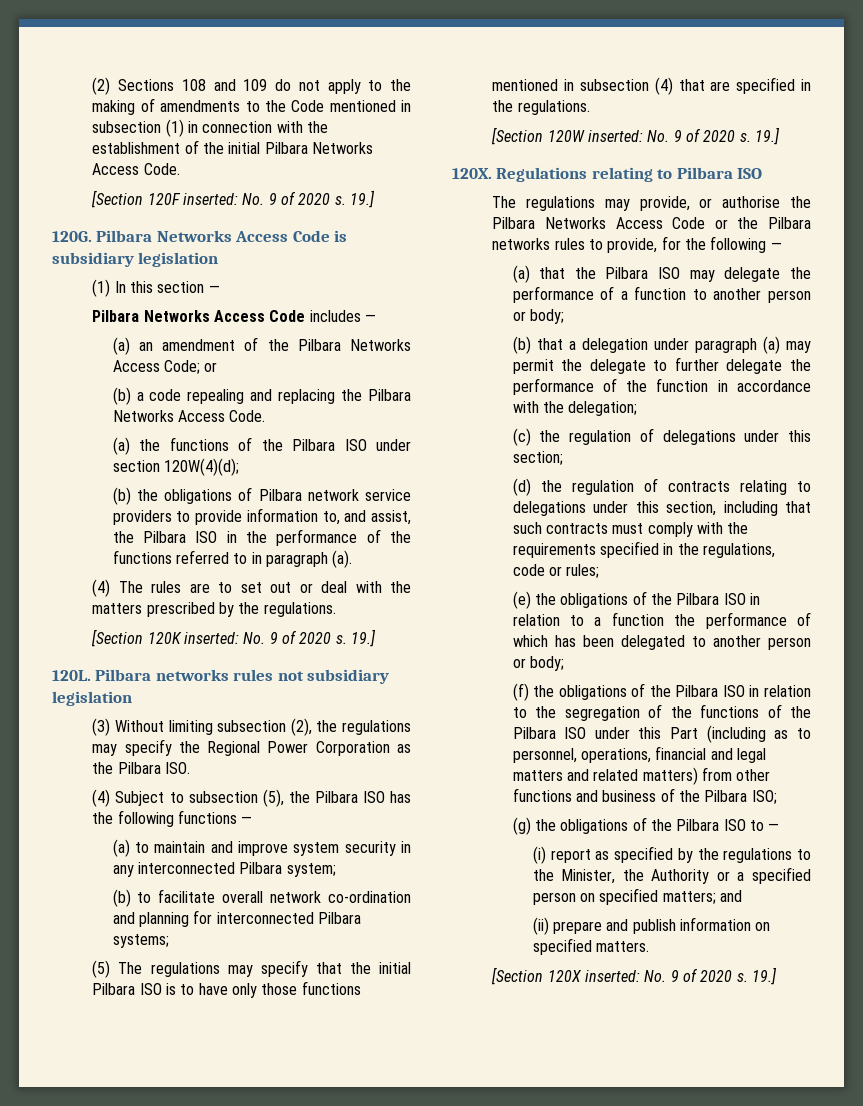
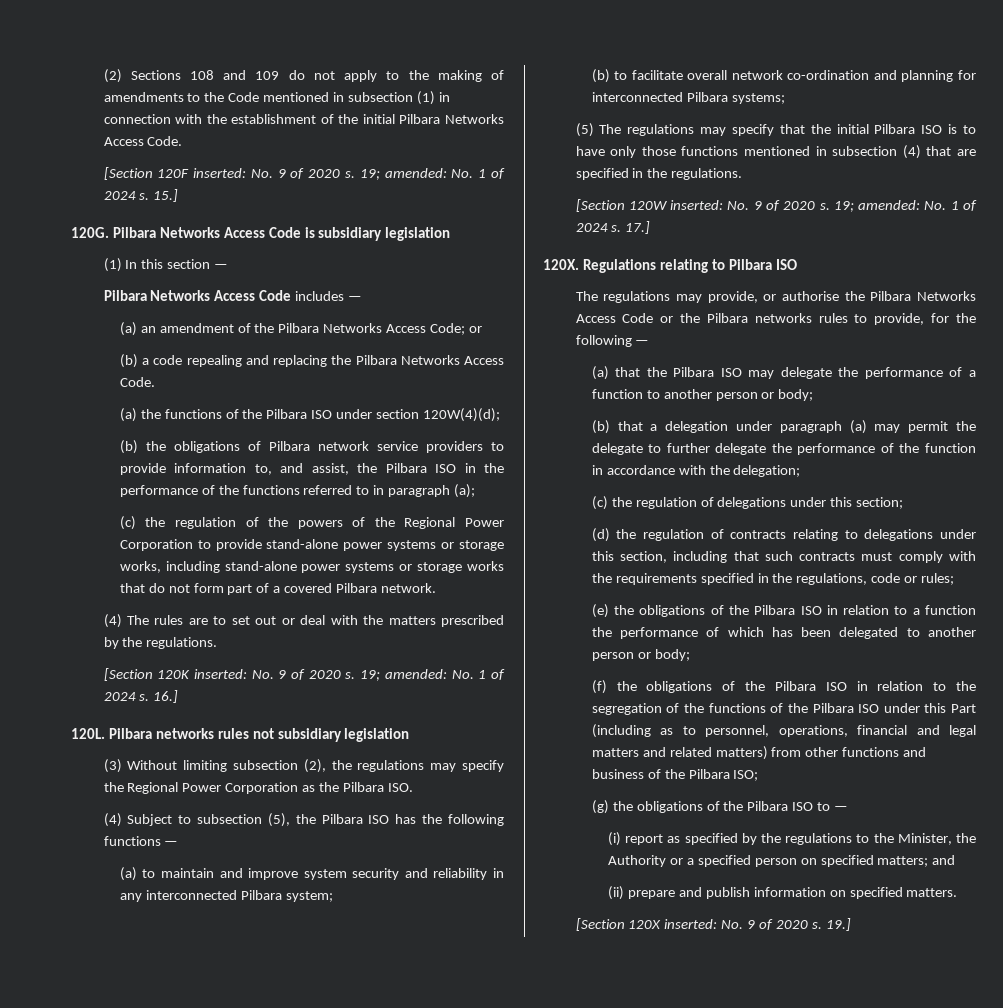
- [Section 120F inserted: No. 9 of 2020 s. 19.]
+ [Section 120F inserted: No. 9 of 2020 s. 19; amended: No. 1 of 2024 s. 15.]
- (b) the obligations of Pilbara network service providers to provide information to, and assist, the Pilbara ISO in the performance of the functions referred to in paragraph (a).
+ (b) the obligations of Pilbara network service providers to provide information to, and assist, the Pilbara ISO in the performance of the functions referred to in paragraph (a);
+ (c) the regulation of the powers of the Regional Power Corporation to provide stand-alone power systems or storage works, including stand-alone power systems or storage works that do not form part of a covered Pilbara network.
- [Section 120K inserted: No. 9 of 2020 s. 19.]
+ [Section 120K inserted: No. 9 of 2020 s. 19; amended: No. 1 of 2024 s. 16.]
- (a) to maintain and improve system security in any interconnected Pilbara system;
+ (a) to maintain and improve system security and reliability in any interconnected Pilbara system;
- [Section 120W inserted: No. 9 of 2020 s. 19.]
+ [Section 120W inserted: No. 9 of 2020 s. 19; amended: No. 1 of 2024 s. 17.]

